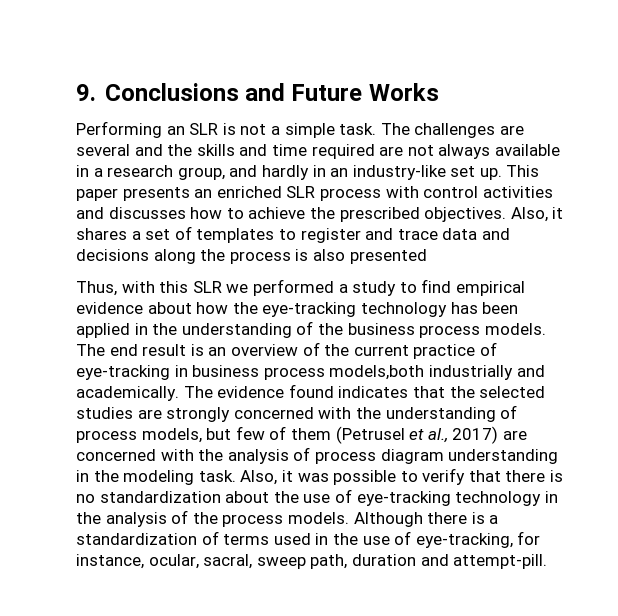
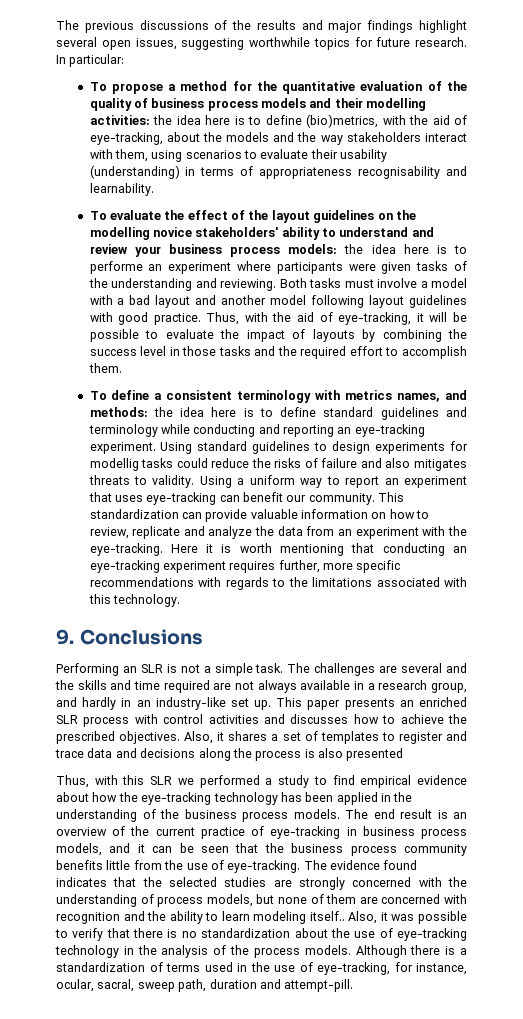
+ The previous discussions of the results and major findings highlight several open issues, suggesting worthwhile topics for future research. In particular:
+ To propose a method for the quantitative evaluation of the quality of business process models and their modelling activities: the idea here is to define (bio)metrics, with the aid of eye-tracking, about the models and the way stakeholders interact with them, using scenarios to evaluate their usability (understanding) in terms of appropriateness recognisability and learnability.
+ To evaluate the effect of the layout guidelines on the modelling novice stakeholders' ability to understand and review your business process models: the idea here is to performe an experiment where participants were given tasks of the understanding and reviewing. Both tasks must involve a model with a bad layout and another model following layout guidelines with good practice. Thus, with the aid of eye-tracking, it will be possible to evaluate the impact of layouts by combining the success level in those tasks and the required effort to accomplish them.
+ To define a consistent terminology with metrics names, and methods: the idea here is to define standard guidelines and terminology while conducting and reporting an eye-tracking experiment. Using standard guidelines to design experiments for modellig tasks could reduce the risks of failure and also mitigates threats to validity. Using a uniform way to report an experiment that uses eye-tracking can benefit our community. This standardization can provide valuable information on how to review, replicate and analyze the data from an experiment with the eye-tracking. Here it is worth mentioning that conducting an eye-tracking experiment requires further, more specific recommendations with regards to the limitations associated with this technology.
- 9. Conclusions and Future Works
+ 9. Conclusions
- The end result is an overview of the current practice of eye-tracking in business process models,both industrially and academically.
+ The end result is an overview of the current practice of eye-tracking in business process models, and it can be seen that the business process community benefits little from the use of eye-tracking.
- The evidence found indicates that the selected studies are strongly concerned with the understanding of process models, but few of them (Petrusel et al., 2017) are concerned with the analysis of process diagram understanding in the modeling task.
+ The evidence found indicates that the selected studies are strongly concerned with the understanding of process models, but none of them are concerned with recognition and the ability to learn modeling itself..

